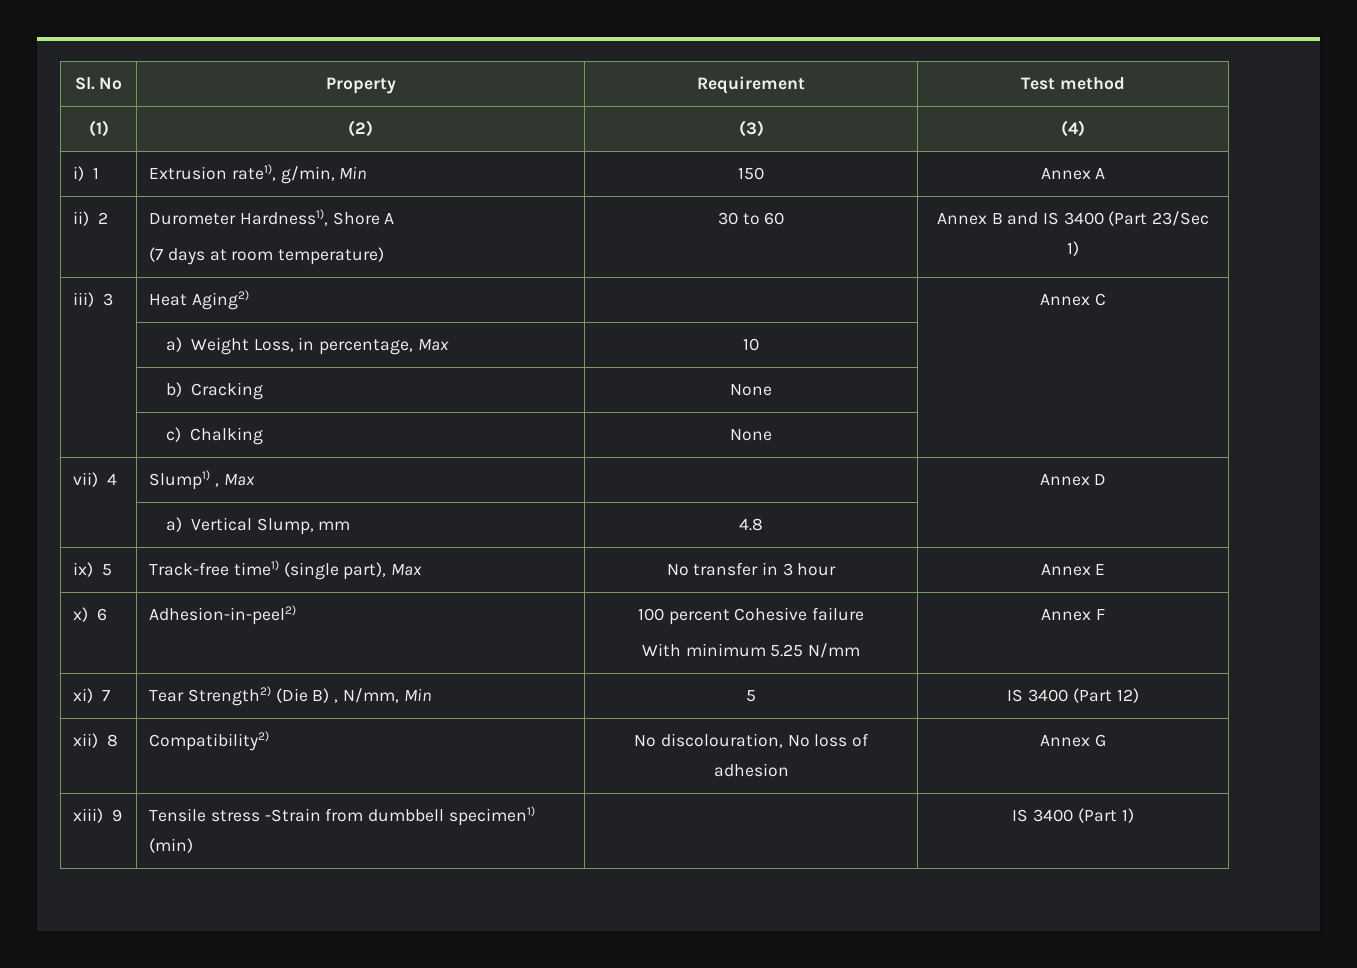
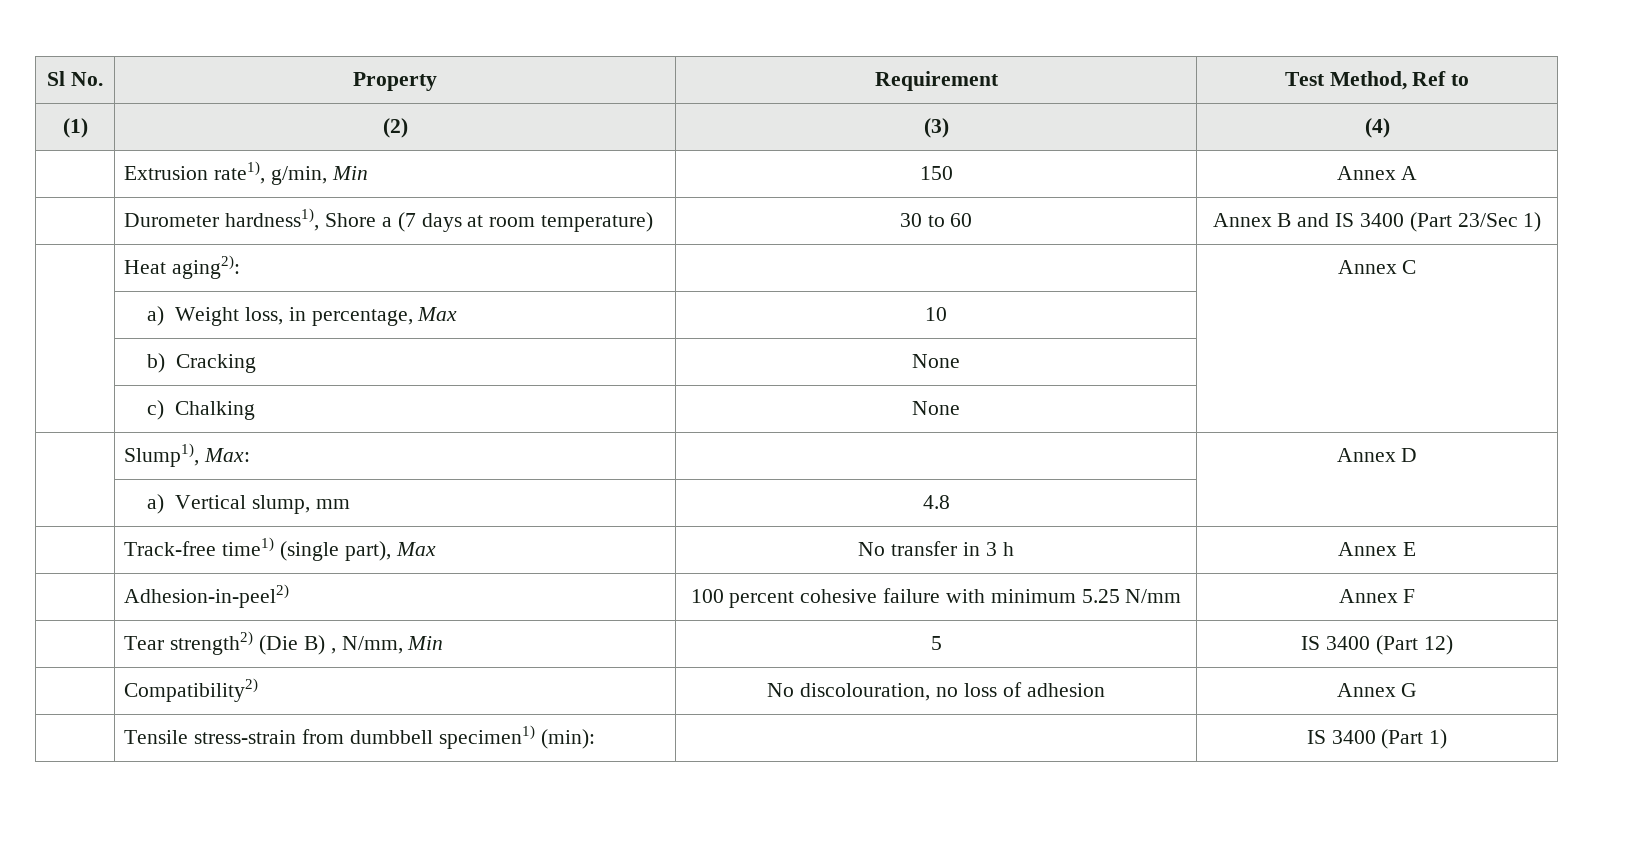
- Sl. No | Property | Requirement | Test method
+ Sl No. | Property | Requirement | Test Method, Ref to
- i) 1 | Extrusion rate1), g/min, Min | 150 | Annex A
+ | Extrusion rate1), g/min, Min | 150 | Annex A
- ii) 2 | Durometer Hardness1), Shore A
- (7 days at room temperature) | 30 to 60 | Annex B and IS 3400 (Part 23/Sec 1)
+ | Durometer hardness1), Shore a (7 days at room temperature) | 30 to 60 | Annex B and IS 3400 (Part 23/Sec 1)
- iii) 3 | Heat Aging2) | | Annex C
+ | Heat aging2): | | Annex C
- | a) Weight Loss, in percentage, Max | 10 |
+ | a) Weight loss, in percentage, Max | 10 |
- vii) 4 | Slump1) , Max | | Annex D
+ | Slump1), Max: | | Annex D
- | a) Vertical Slump, mm | 4.8 |
+ | a) Vertical slump, mm | 4.8 |
- ix) 5 | Track-free time1) (single part), Max | No transfer in 3 hour | Annex E
+ | Track-free time1) (single part), Max | No transfer in 3 h | Annex E
- x) 6 | Adhesion-in-peel2) | 100 percent Cohesive failure
- With minimum 5.25 N/mm | Annex F
+ | Adhesion-in-peel2) | 100 percent cohesive failure with minimum 5.25 N/mm | Annex F
- xi) 7 | Tear Strength2) (Die B) , N/mm, Min | 5 | IS 3400 (Part 12)
+ | Tear strength2) (Die B) , N/mm, Min | 5 | IS 3400 (Part 12)
- xii) 8 | Compatibility2) | No discolouration, No loss of adhesion | Annex G
+ | Compatibility2) | No discolouration, no loss of adhesion | Annex G
- xiii) 9 | Tensile stress -Strain from dumbbell specimen1) (min) | | IS 3400 (Part 1)
+ | Tensile stress-strain from dumbbell specimen1) (min): | | IS 3400 (Part 1)

